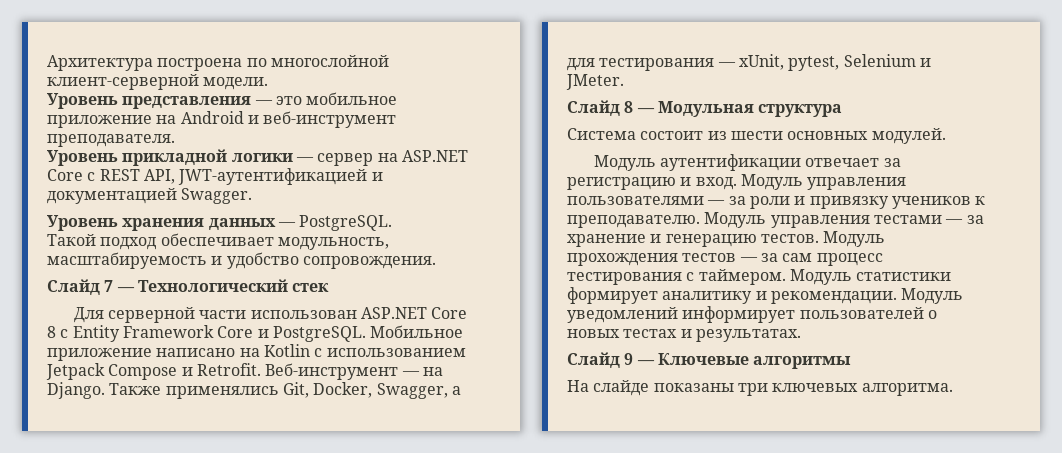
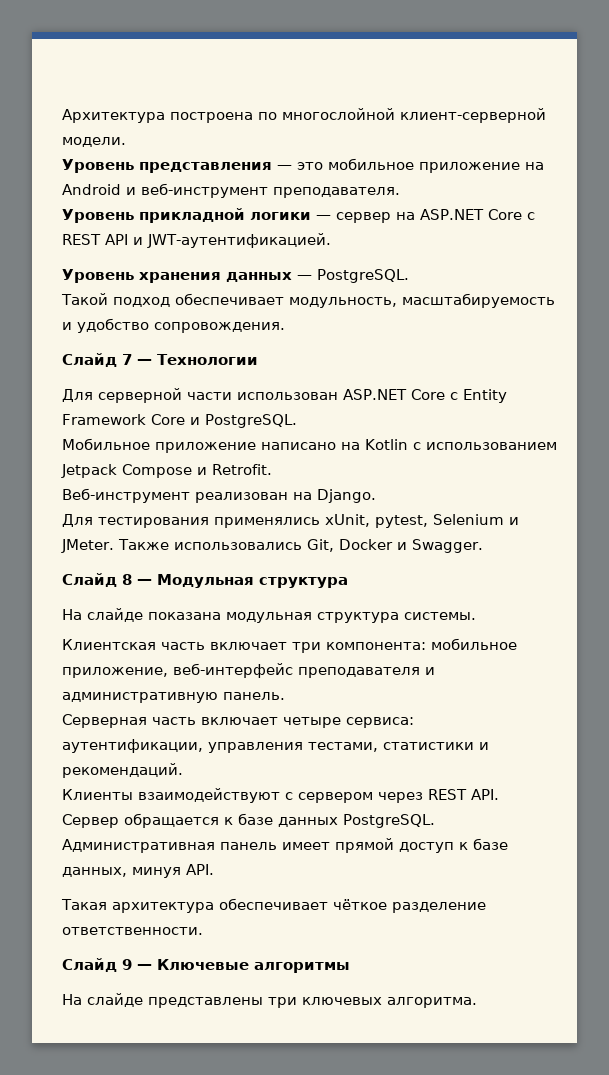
- Уровень прикладной логики — сервер на ASP.NET Core с REST API, JWT-аутентификацией и документацией Swagger.
+ Уровень прикладной логики — сервер на ASP.NET Core с REST API и JWT-аутентификацией.
- Слайд 7 — Технологический стек
+ Слайд 7 — Технологии
- Для серверной части использован ASP.NET Core 8 с Entity Framework Core и PostgreSQL. Мобильное приложение написано на Kotlin с использованием Jetpack Compose и Retrofit. Веб-инструмент — на Django. Также применялись Git, Docker, Swagger, а для тестирования — xUnit, pytest, Selenium и JMeter.
+ Для серверной части использован ASP.NET Core с Entity Framework Core и PostgreSQL.
+ Мобильное приложение написано на Kotlin с использованием Jetpack Compose и Retrofit.
+ Веб-инструмент реализован на Django.
+ Для тестирования применялись xUnit, pytest, Selenium и JMeter. Также использовались Git, Docker и Swagger.
- Система состоит из шести основных модулей.
- Модуль аутентификации отвечает за регистрацию и вход. Модуль управления пользователями — за роли и привязку учеников к преподавателю. Модуль управления тестами — за хранение и генерацию тестов. Модуль прохождения тестов — за сам процесс тестирования с таймером. Модуль статистики формирует аналитику и рекомендации. Модуль уведомлений информирует пользователей о новых тестах и результатах.
+ На слайде показана модульная структура системы.
+ Клиентская часть включает три компонента: мобильное приложение, веб-интерфейс преподавателя и административную панель.
+ Серверная часть включает четыре сервиса: аутентификации, управления тестами, статистики и рекомендаций.
+ Клиенты взаимодействуют с сервером через REST API. Сервер обращается к базе данных PostgreSQL. Административная панель имеет прямой доступ к базе данных, минуя API.
+ Такая архитектура обеспечивает чёткое разделение ответственности.
- На слайде показаны три ключевых алгоритма.
+ На слайде представлены три ключевых алгоритма.

